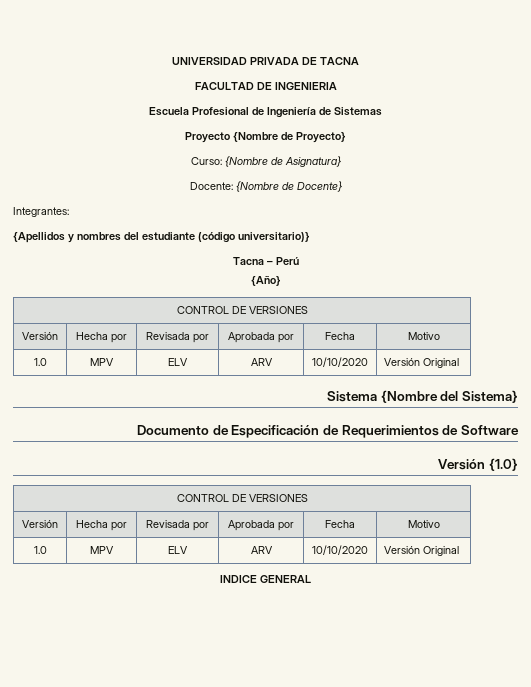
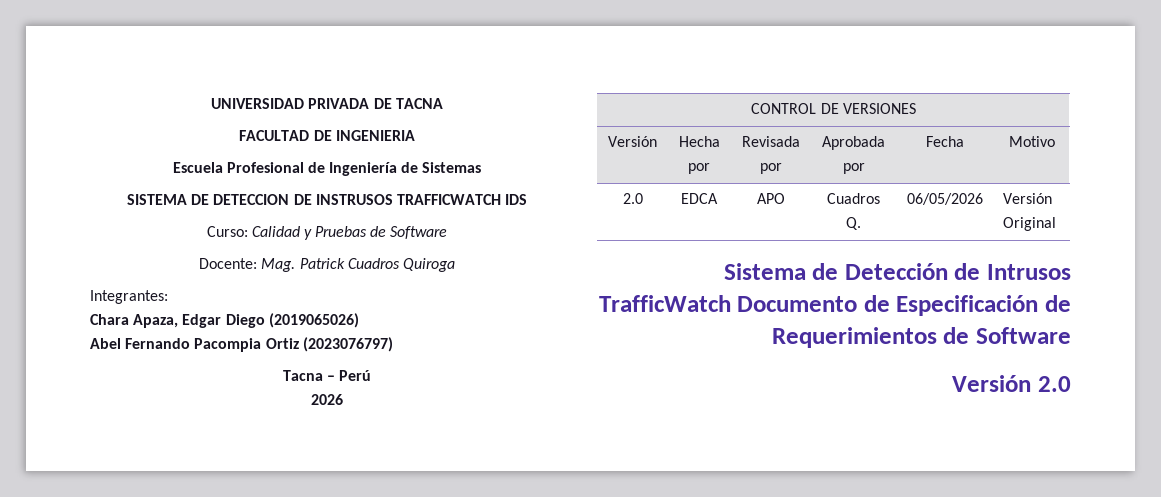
- Proyecto {Nombre de Proyecto}
- Curso: {Nombre de Asignatura}
- Docente: {Nombre de Docente}
+ SISTEMA DE DETECCION DE INSTRUSOS TRAFFICWATCH IDS
+ Curso: Calidad y Pruebas de Software
+ Docente: Mag. Patrick Cuadros Quiroga
  Integrantes:
- {Apellidos y nombres del estudiante (código universitario)}
+ Chara Apaza, Edgar Diego (2019065026)
+ Abel Fernando Pacompia Ortiz (2023076797)
- {Año}
+ 2026
  CONTROL DE VERSIONES
  Versión | Hecha por | Revisada por | Aprobada por | Fecha | Motivo
- 1.0 | MPV | ELV | ARV | 10/10/2020 | Versión Original
- Sistema {Nombre del Sistema}
- Documento de Especificación de Requerimientos de Software
+ 2.0 | EDCA | APO | Cuadros Q. | 06/05/2026 | Versión Original
+ Sistema de Detección de Intrusos TrafficWatch Documento de Especificación de Requerimientos de Software
- Versión {1.0}
- CONTROL DE VERSIONES
- Versión | Hecha por | Revisada por | Aprobada por | Fecha | Motivo
- 1.0 | MPV | ELV | ARV | 10/10/2020 | Versión Original
- INDICE GENERAL
+ Versión 2.0

